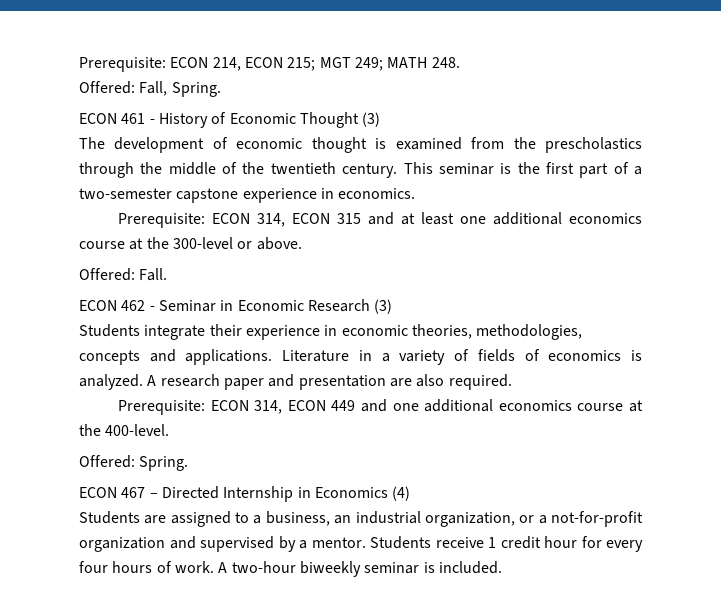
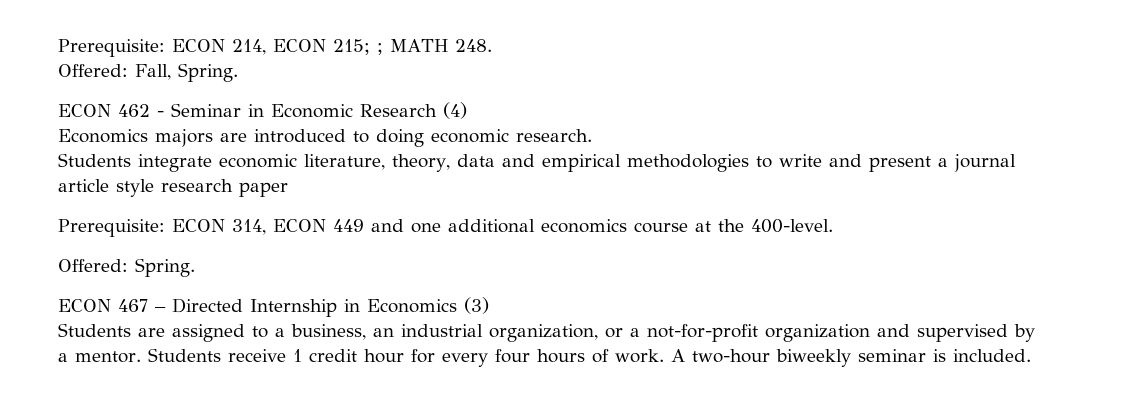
- Prerequisite: ECON 214, ECON 215; MGT 249; MATH 248.
+ Prerequisite: ECON 214, ECON 215; ; MATH 248.
- ECON 461 - History of Economic Thought (3)
- The development of economic thought is examined from the prescholastics through the middle of the twentieth century. This seminar is the first part of a two-semester capstone experience in economics.
- Prerequisite: ECON 314, ECON 315 and at least one additional economics course at the 300-level or above.
- Offered: Fall.
- ECON 462 - Seminar in Economic Research (3)
- Students integrate their experience in economic theories, methodologies, concepts and applications. Literature in a variety of fields of economics is analyzed. A research paper and presentation are also required.
+ ECON 462 - Seminar in Economic Research (4)
+ Economics majors are introduced to doing economic research.
+ Students integrate economic literature, theory, data and empirical methodologies to write and present a journal article style research paper
- ECON 467 – Directed Internship in Economics (4)
+ ECON 467 – Directed Internship in Economics (3)

